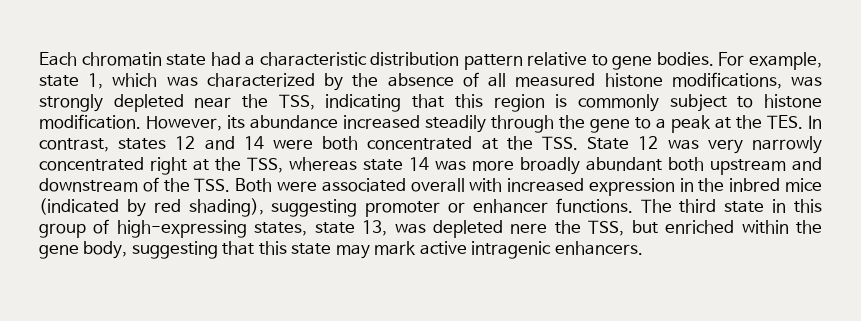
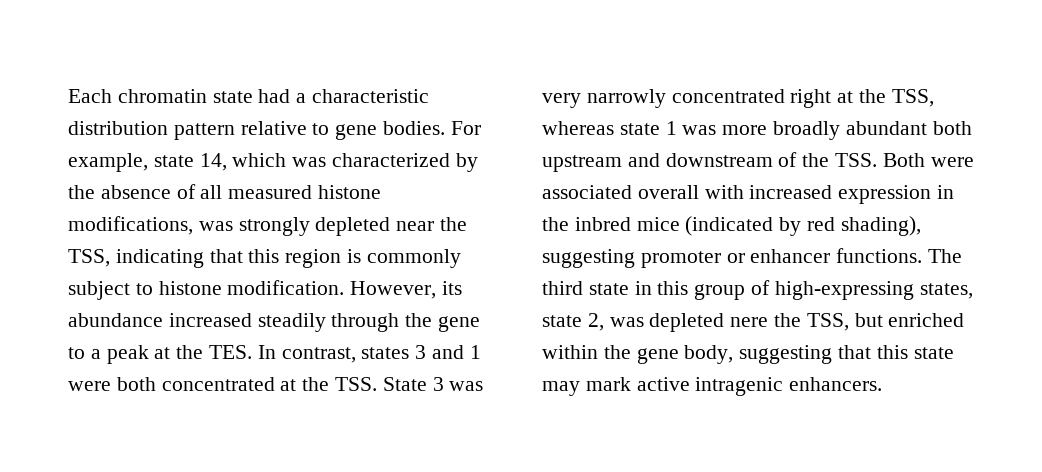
- For example, state 1, which was characterized by the absence of all measured histone modifications, was strongly depleted near the TSS, indicating that this region is commonly subject to histone modification.
+ For example, state 14, which was characterized by the absence of all measured histone modifications, was strongly depleted near the TSS, indicating that this region is commonly subject to histone modification.
- However, its abundance increased steadily through the gene to a peak at the TES. In contrast, states 12 and 14 were both concentrated at the TSS. State 12 was very narrowly concentrated right at the TSS, whereas state 14 was more broadly abundant both upstream and downstream of the TSS. Both were associated overall with increased expression in the inbred mice (indicated by red shading), suggesting promoter or enhancer functions.
+ However, its abundance increased steadily through the gene to a peak at the TES. In contrast, states 3 and 1 were both concentrated at the TSS. State 3 was very narrowly concentrated right at the TSS, whereas state 1 was more broadly abundant both upstream and downstream of the TSS. Both were associated overall with increased expression in the inbred mice (indicated by red shading), suggesting promoter or enhancer functions.
- The third state in this group of high-expressing states, state 13, was depleted nere the TSS, but enriched within the gene body, suggesting that this state may mark active intragenic enhancers.
+ The third state in this group of high-expressing states, state 2, was depleted nere the TSS, but enriched within the gene body, suggesting that this state may mark active intragenic enhancers.

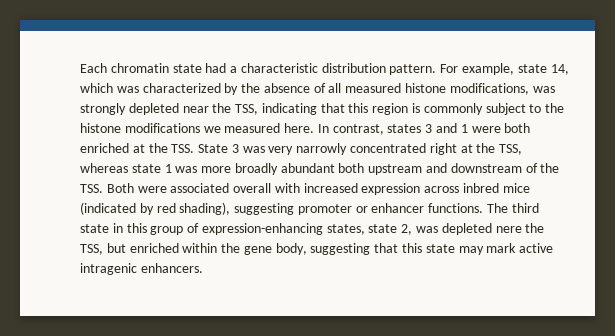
- Each chromatin state had a characteristic distribution pattern relative to gene bodies.
+ Each chromatin state had a characteristic distribution pattern.
- For example, state 14, which was characterized by the absence of all measured histone modifications, was strongly depleted near the TSS, indicating that this region is commonly subject to histone modification. However, its abundance increased steadily through the gene to a peak at the TES. In contrast, states 3 and 1 were both concentrated at the TSS. State 3 was very narrowly concentrated right at the TSS, whereas state 1 was more broadly abundant both upstream and downstream of the TSS. Both were associated overall with increased expression in the inbred mice (indicated by red shading), suggesting promoter or enhancer functions.
+ For example, state 14, which was characterized by the absence of all measured histone modifications, was strongly depleted near the TSS, indicating that this region is commonly subject to the histone modifications we measured here. In contrast, states 3 and 1 were both enriched at the TSS. State 3 was very narrowly concentrated right at the TSS, whereas state 1 was more broadly abundant both upstream and downstream of the TSS. Both were associated overall with increased expression across inbred mice (indicated by red shading), suggesting promoter or enhancer functions.
- The third state in this group of high-expressing states, state 2, was depleted nere the TSS, but enriched within the gene body, suggesting that this state may mark active intragenic enhancers.
+ The third state in this group of expression-enhancing states, state 2, was depleted nere the TSS, but enriched within the gene body, suggesting that this state may mark active intragenic enhancers.

